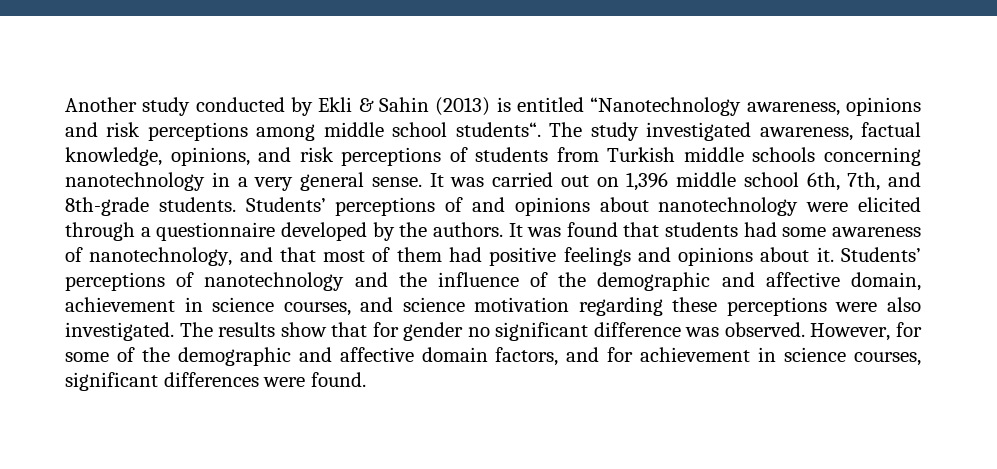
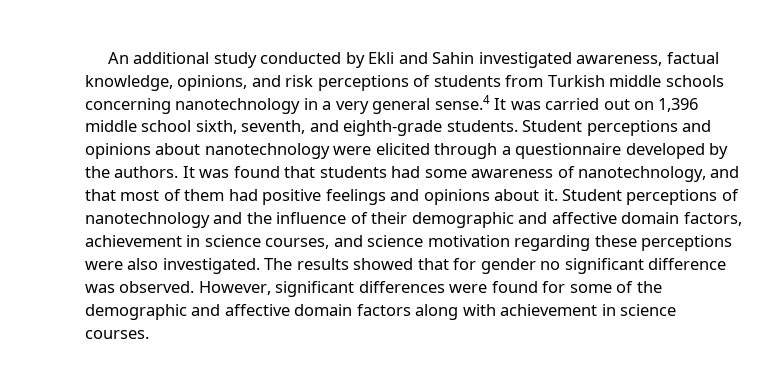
- Another study conducted by Ekli & Sahin (2013) is entitled “Nanotechnology awareness, opinions and risk perceptions among middle school students“. The study investigated awareness, factual knowledge, opinions, and risk perceptions of students from Turkish middle schools concerning nanotechnology in a very general sense. It was carried out on 1,396 middle school 6th, 7th, and 8th-grade students. Students’ perceptions of and opinions about nanotechnology were elicited through a questionnaire developed by the authors.
+ An additional study conducted by Ekli and Sahin investigated awareness, factual knowledge, opinions, and risk perceptions of students from Turkish middle schools concerning nanotechnology in a very general sense.4 It was carried out on 1,396 middle school sixth, seventh, and eighth-grade students. Student perceptions and opinions about nanotechnology were elicited through a questionnaire developed by the authors.
- Students’ perceptions of nanotechnology and the influence of the demographic and affective domain, achievement in science courses, and science motivation regarding these perceptions were also investigated.
+ Student perceptions of nanotechnology and the influence of their demographic and affective domain factors, achievement in science courses, and science motivation regarding these perceptions were also investigated.
- The results show that for gender no significant difference was observed.
+ The results showed that for gender no significant difference was observed.
- However, for some of the demographic and affective domain factors, and for achievement in science courses, significant differences were found.
+ However, significant differences were found for some of the demographic and affective domain factors along with achievement in science courses.

